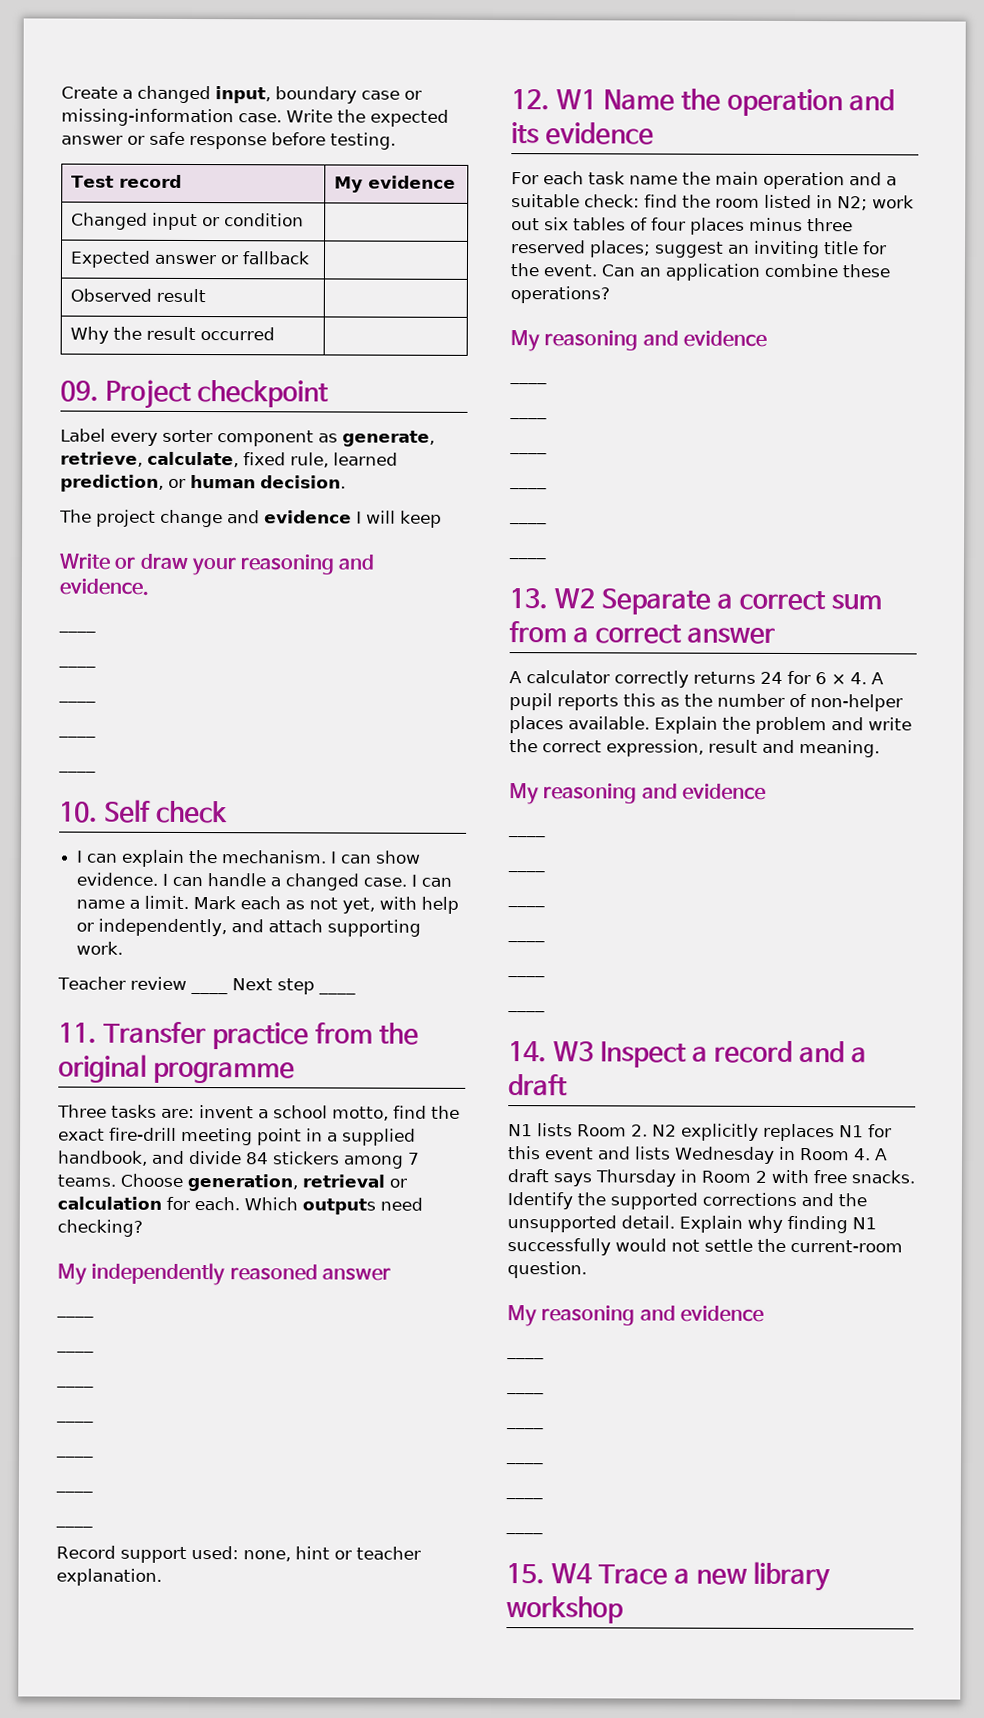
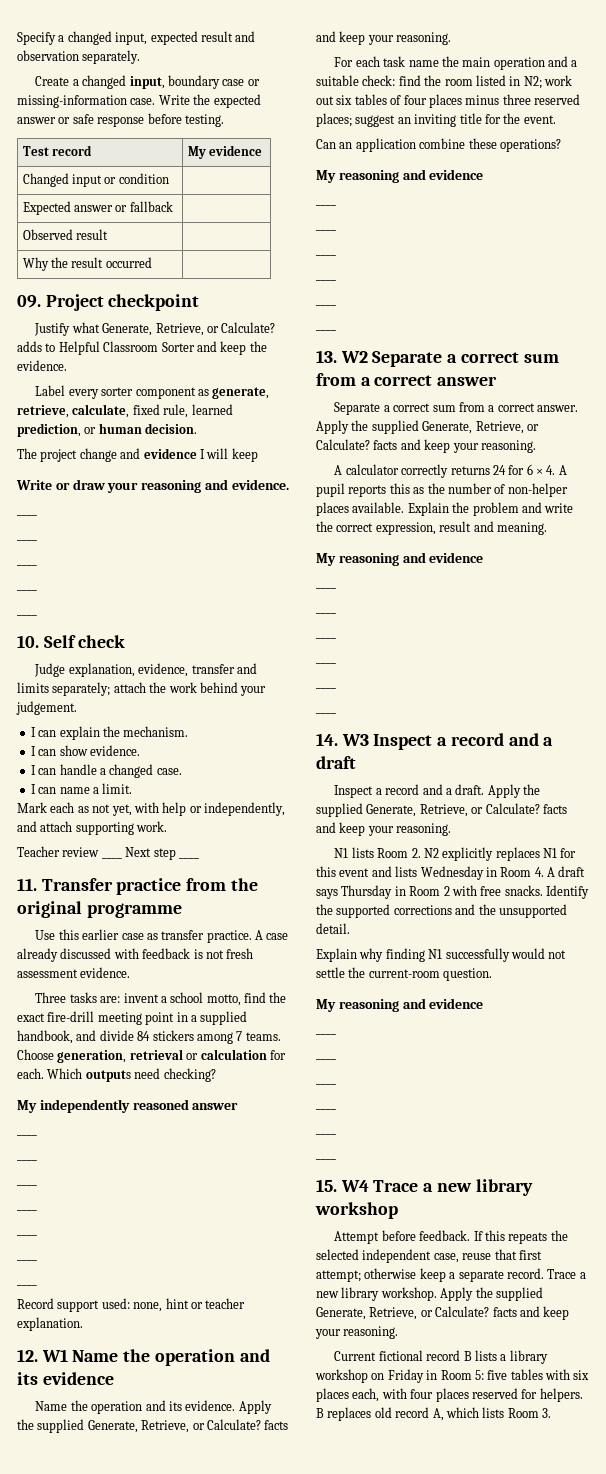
+ Specify a changed input, expected result and observation separately.
+ Justify what Generate, Retrieve, or Calculate? adds to Helpful Classroom Sorter and keep the evidence.
+ Judge explanation, evidence, transfer and limits separately; attach the work behind your judgement.
- I can explain the mechanism. I can show evidence. I can handle a changed case. I can name a limit. Mark each as not yet, with help or independently, and attach supporting work.
+ I can explain the mechanism.
+ I can show evidence.
+ I can handle a changed case.
+ I can name a limit.
+ Mark each as not yet, with help or independently, and attach supporting work.
+ Use this earlier case as transfer practice. A case already discussed with feedback is not fresh assessment evidence.
+ Name the operation and its evidence. Apply the supplied Generate, Retrieve, or Calculate? facts and keep your reasoning.
- For each task name the main operation and a suitable check: find the room listed in N2; work out six tables of four places minus three reserved places; suggest an inviting title for the event. Can an application combine these operations?
+ For each task name the main operation and a suitable check: find the room listed in N2; work out six tables of four places minus three reserved places; suggest an inviting title for the event.
+ Can an application combine these operations?
+ Separate a correct sum from a correct answer. Apply the supplied Generate, Retrieve, or Calculate? facts and keep your reasoning.
+ Inspect a record and a draft. Apply the supplied Generate, Retrieve, or Calculate? facts and keep your reasoning.
- Identify the supported corrections and the unsupported detail. Explain why finding N1 successfully would not settle the current-room question.
+ Identify the supported corrections and the unsupported detail.
+ Explain why finding N1 successfully would not settle the current-room question.
+ Attempt before feedback. If this repeats the selected independent case, reuse that first attempt; otherwise keep a separate record. Trace a new library workshop. Apply the supplied Generate, Retrieve, or Calculate? facts and keep your reasoning.
+ Current fictional record B lists a library workshop on Friday in Room 5: five tables with six places each, with four places reserved for helpers. B replaces old record A, which lists Room 3.

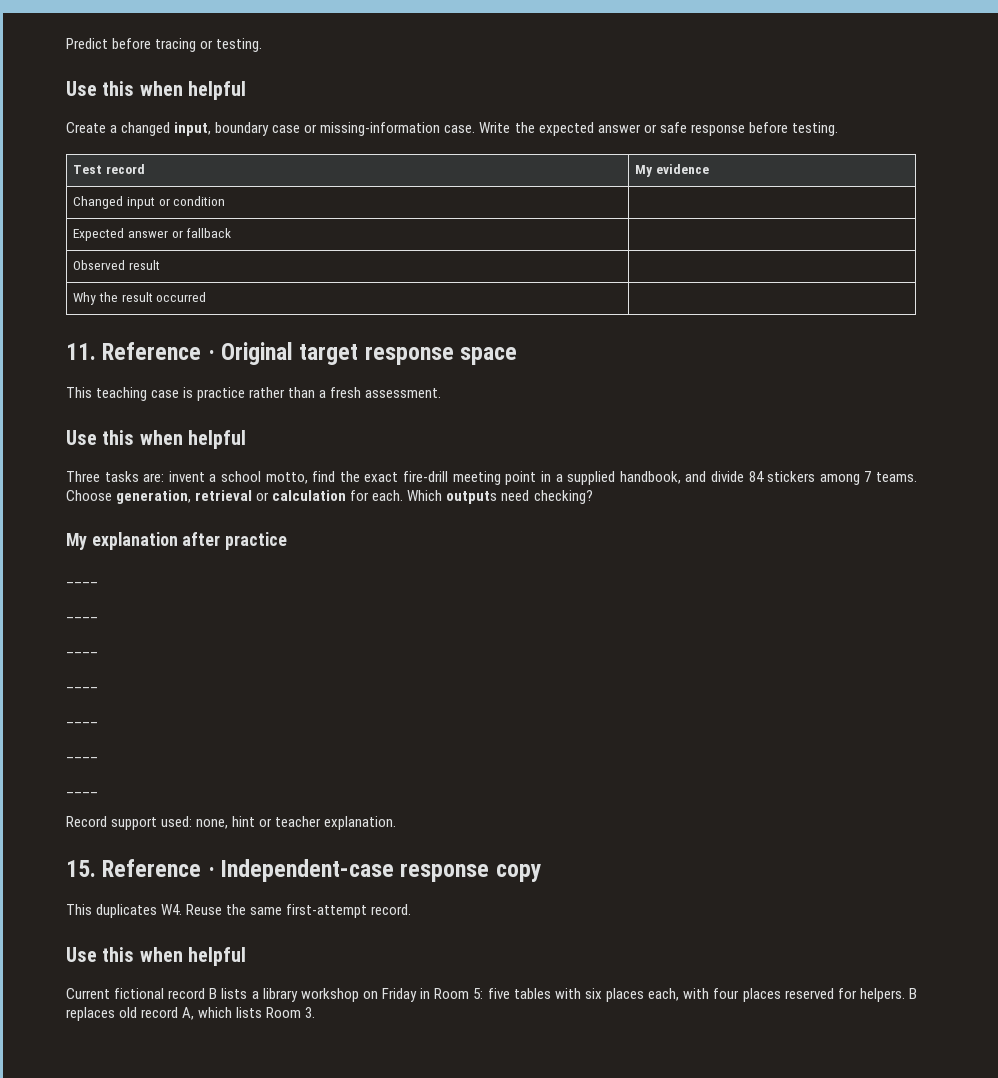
- Specify a changed input, expected result and observation separately.
+ Predict before tracing or testing.
+ Use this when helpful
- 09. Project checkpoint
- Justify what Generate, Retrieve, or Calculate? adds to Helpful Classroom Sorter and keep the evidence.
- Label every sorter component as generate, retrieve, calculate, fixed rule, learned prediction, or human decision.
- The project change and evidence I will keep
- Write or draw your reasoning and evidence.
- ____
- ____
- ____
- ____
- ____
- 10. Self check
- Judge explanation, evidence, transfer and limits separately; attach the work behind your judgement.
- I can explain the mechanism.
- I can show evidence.
- I can handle a changed case.
- I can name a limit.
- Mark each as not yet, with help or independently, and attach supporting work.
- Teacher review ____ Next step ____
- 11. Transfer practice from the original programme
- Use this earlier case as transfer practice. A case already discussed with feedback is not fresh assessment evidence.
+ 11. Reference · Original target response space
+ This teaching case is practice rather than a fresh assessment.
+ Use this when helpful
- My independently reasoned answer
+ My explanation after practice
- 12. W1 Name the operation and its evidence
- Name the operation and its evidence. Apply the supplied Generate, Retrieve, or Calculate? facts and keep your reasoning.
- For each task name the main operation and a suitable check: find the room listed in N2; work out six tables of four places minus three reserved places; suggest an inviting title for the event.
- Can an application combine these operations?
- My reasoning and evidence
- ____
- ____
- ____
- ____
- ____
- ____
- 13. W2 Separate a correct sum from a correct answer
- Separate a correct sum from a correct answer. Apply the supplied Generate, Retrieve, or Calculate? facts and keep your reasoning.
- A calculator correctly returns 24 for 6 × 4. A pupil reports this as the number of non-helper places available. Explain the problem and write the correct expression, result and meaning.
- My reasoning and evidence
- ____
- ____
- ____
- ____
- ____
- ____
- 14. W3 Inspect a record and a draft
- Inspect a record and a draft. Apply the supplied Generate, Retrieve, or Calculate? facts and keep your reasoning.
- N1 lists Room 2. N2 explicitly replaces N1 for this event and lists Wednesday in Room 4. A draft says Thursday in Room 2 with free snacks. Identify the supported corrections and the unsupported detail.
- Explain why finding N1 successfully would not settle the current-room question.
- My reasoning and evidence
- ____
- ____
- ____
- ____
- ____
- ____
- 15. W4 Trace a new library workshop
- Attempt before feedback. If this repeats the selected independent case, reuse that first attempt; otherwise keep a separate record. Trace a new library workshop. Apply the supplied Generate, Retrieve, or Calculate? facts and keep your reasoning.
+ 15. Reference · Independent-case response copy
+ This duplicates W4. Reuse the same first-attempt record.
+ Use this when helpful

